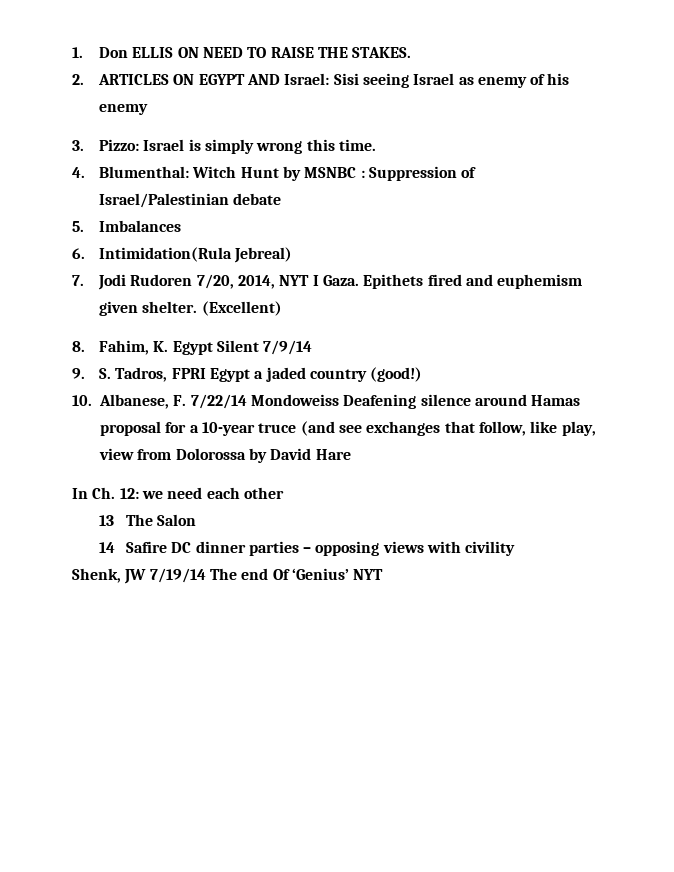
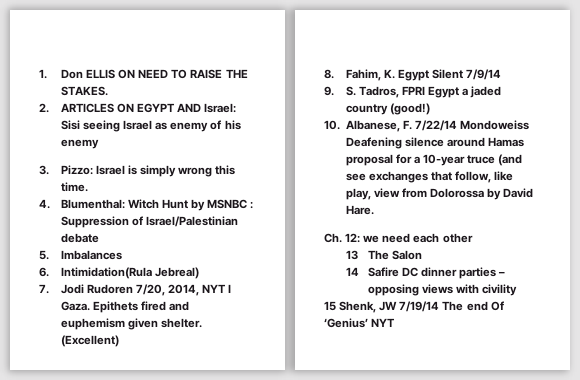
- 10. Albanese, F. 7/22/14 Mondoweiss Deafening silence around Hamas proposal for a 10-year truce (and see exchanges that follow, like play, view from Dolorossa by David Hare
- In Ch. 12: we need each other
+ 10. Albanese, F. 7/22/14 Mondoweiss Deafening silence around Hamas proposal for a 10-year truce (and see exchanges that follow, like play, view from Dolorossa by David Hare.
+ Ch. 12: we need each other
- Shenk, JW 7/19/14 The end Of ‘Genius’ NYT
+ 15 Shenk, JW 7/19/14 The end Of ‘Genius’ NYT

